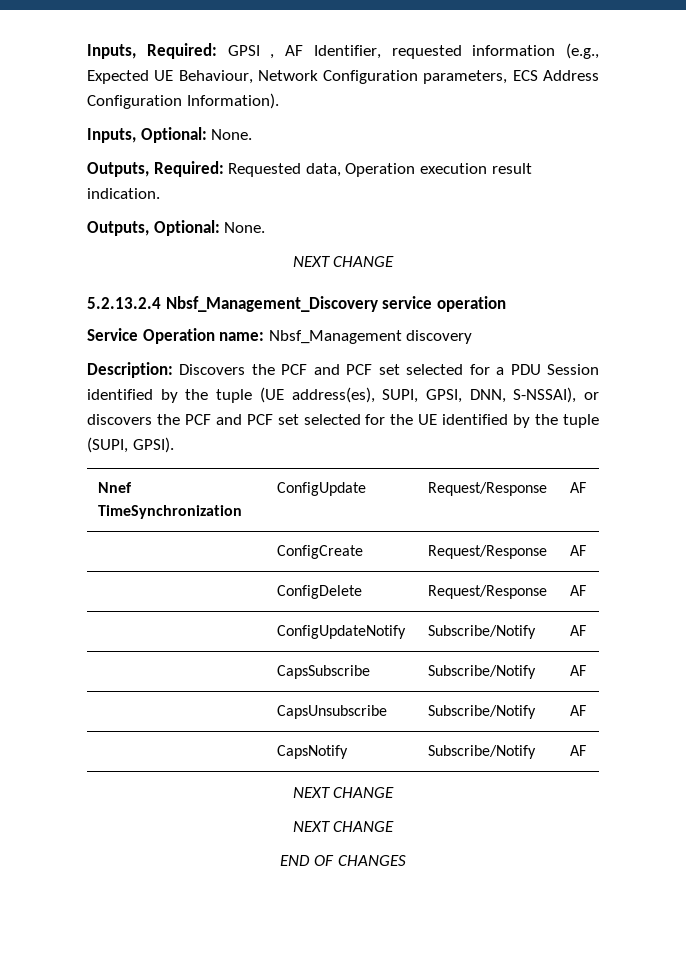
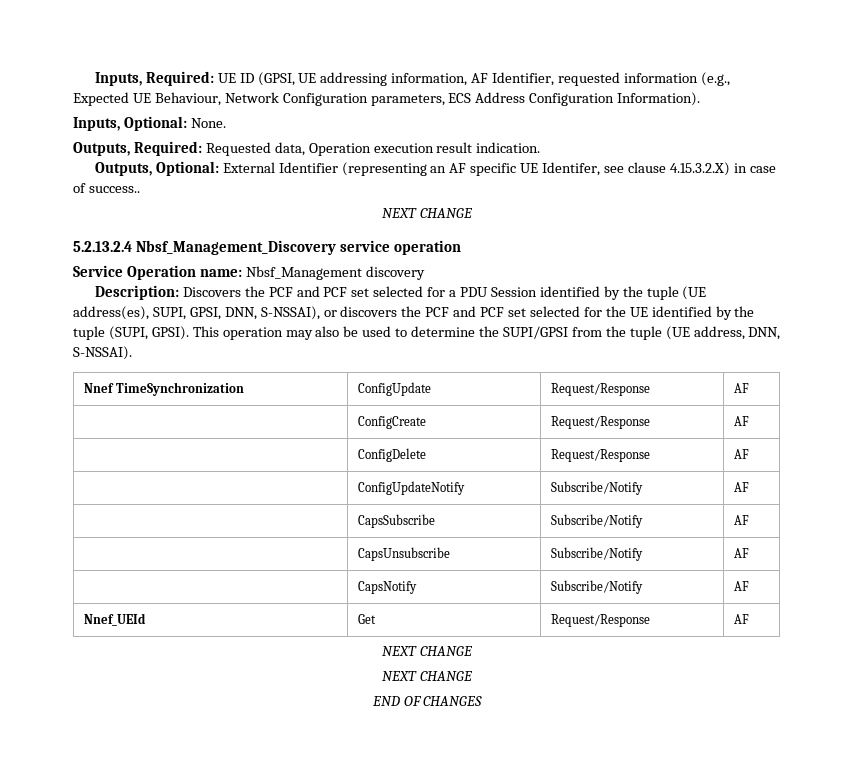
- Inputs, Required: GPSI , AF Identifier, requested information (e.g., Expected UE Behaviour, Network Configuration parameters, ECS Address Configuration Information).
+ Inputs, Required: UE ID (GPSI, UE addressing information, AF Identifier, requested information (e.g., Expected UE Behaviour, Network Configuration parameters, ECS Address Configuration Information).
- Outputs, Optional: None.
+ Outputs, Optional: External Identifier (representing an AF specific UE Identifer, see clause 4.15.3.2.X) in case of success..
+ This operation may also be used to determine the SUPI/GPSI from the tuple (UE address, DNN, S-NSSAI).
+ Nnef_UEId | Get | Request/Response | AF

